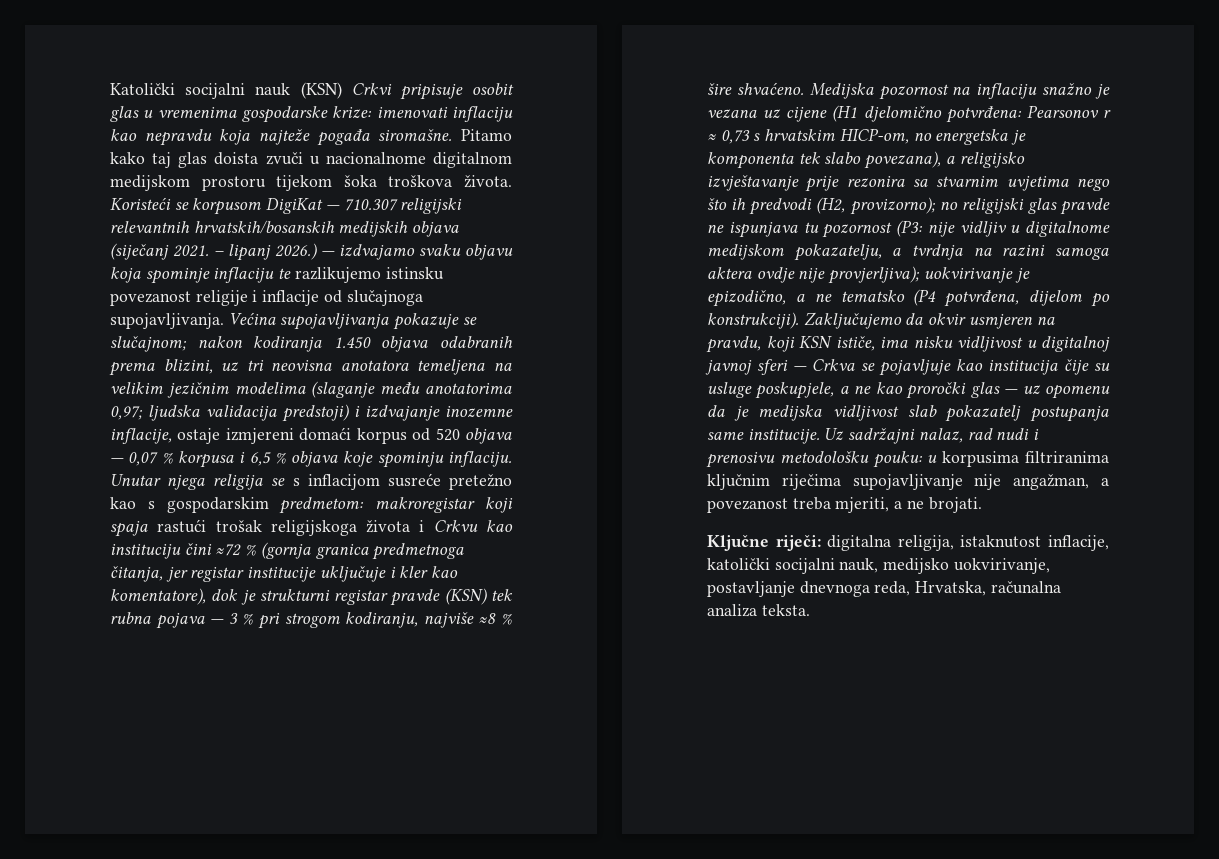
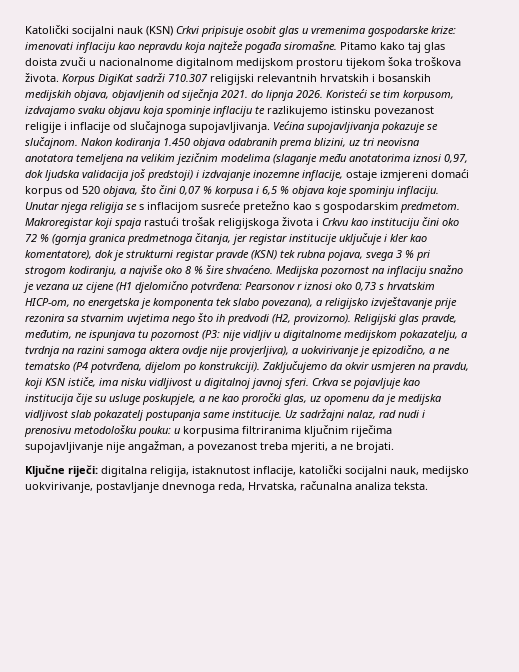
- Koristeći se korpusom DigiKat — 710.307 religijski relevantnih hrvatskih/bosanskih medijskih objava (siječanj 2021. – lipanj 2026.) — izdvajamo svaku objavu koja spominje inflaciju te razlikujemo istinsku povezanost religije i inflacije od slučajnoga supojavljivanja.
+ Korpus DigiKat sadrži 710.307 religijski relevantnih hrvatskih i bosanskih medijskih objava, objavljenih od siječnja 2021. do lipnja 2026. Koristeći se tim korpusom, izdvajamo svaku objavu koja spominje inflaciju te razlikujemo istinsku povezanost religije i inflacije od slučajnoga supojavljivanja.
- Većina supojavljivanja pokazuje se slučajnom; nakon kodiranja 1.450 objava odabranih prema blizini, uz tri neovisna anotatora temeljena na velikim jezičnim modelima (slaganje među anotatorima 0,97; ljudska validacija predstoji) i izdvajanje inozemne inflacije, ostaje izmjereni domaći korpus od 520 objava — 0,07 % korpusa i 6,5 % objava koje spominju inflaciju.
+ Većina supojavljivanja pokazuje se slučajnom. Nakon kodiranja 1.450 objava odabranih prema blizini, uz tri neovisna anotatora temeljena na velikim jezičnim modelima (slaganje među anotatorima iznosi 0,97, dok ljudska validacija još predstoji) i izdvajanje inozemne inflacije, ostaje izmjereni domaći korpus od 520 objava, što čini 0,07 % korpusa i 6,5 % objava koje spominju inflaciju.
- Unutar njega religija se s inflacijom susreće pretežno kao s gospodarskim predmetom: makroregistar koji spaja rastući trošak religijskoga života i Crkvu kao instituciju čini ≈72 % (gornja granica predmetnoga čitanja, jer registar institucije uključuje i kler kao komentatore), dok je strukturni registar pravde (KSN) tek rubna pojava — 3 % pri strogom kodiranju, najviše ≈8 % šire shvaćeno.
+ Unutar njega religija se s inflacijom susreće pretežno kao s gospodarskim predmetom. Makroregistar koji spaja rastući trošak religijskoga života i Crkvu kao instituciju čini oko 72 % (gornja granica predmetnoga čitanja, jer registar institucije uključuje i kler kao komentatore), dok je strukturni registar pravde (KSN) tek rubna pojava, svega 3 % pri strogom kodiranju, a najviše oko 8 % šire shvaćeno.
- Pearsonov r ≈ 0,73 s hrvatskim HICP-om, no energetska je komponenta tek slabo povezana), a religijsko izvještavanje prije rezonira sa stvarnim uvjetima nego što ih predvodi (H2, provizorno); no religijski glas pravde ne ispunjava tu pozornost (P3:
+ Pearsonov r iznosi oko 0,73 s hrvatskim HICP-om, no energetska je komponenta tek slabo povezana), a religijsko izvještavanje prije rezonira sa stvarnim uvjetima nego što ih predvodi (H2, provizorno). Religijski glas pravde, međutim, ne ispunjava tu pozornost (P3:
- nije vidljiv u digitalnome medijskom pokazatelju, a tvrdnja na razini samoga aktera ovdje nije provjerljiva); uokvirivanje je epizodično, a ne tematsko (P4 potvrđena, dijelom po konstrukciji).
+ nije vidljiv u digitalnome medijskom pokazatelju, a tvrdnja na razini samoga aktera ovdje nije provjerljiva), a uokvirivanje je epizodično, a ne tematsko (P4 potvrđena, dijelom po konstrukciji).
- Zaključujemo da okvir usmjeren na pravdu, koji KSN ističe, ima nisku vidljivost u digitalnoj javnoj sferi — Crkva se pojavljuje kao institucija čije su usluge poskupjele, a ne kao proročki glas — uz opomenu da je medijska vidljivost slab pokazatelj postupanja same institucije.
+ Zaključujemo da okvir usmjeren na pravdu, koji KSN ističe, ima nisku vidljivost u digitalnoj javnoj sferi. Crkva se pojavljuje kao institucija čije su usluge poskupjele, a ne kao proročki glas, uz opomenu da je medijska vidljivost slab pokazatelj postupanja same institucije.

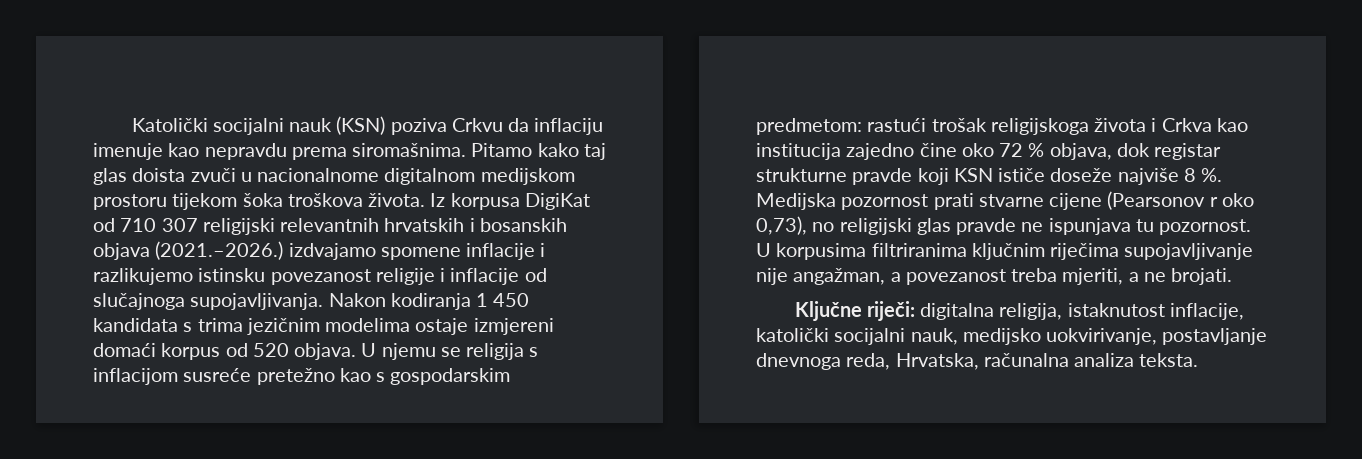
- Katolički socijalni nauk (KSN) Crkvi pripisuje osobit glas u vremenima gospodarske krize: imenovati inflaciju kao nepravdu koja najteže pogađa siromašne.
+ Katolički socijalni nauk (KSN) poziva Crkvu da inflaciju imenuje kao nepravdu prema siromašnima.
- Korpus DigiKat sadrži 710.307 religijski relevantnih hrvatskih i bosanskih medijskih objava, objavljenih od siječnja 2021. do lipnja 2026. Koristeći se tim korpusom, izdvajamo svaku objavu koja spominje inflaciju te razlikujemo istinsku povezanost religije i inflacije od slučajnoga supojavljivanja.
+ Iz korpusa DigiKat od 710 307 religijski relevantnih hrvatskih i bosanskih objava (2021.–2026.) izdvajamo spomene inflacije i razlikujemo istinsku povezanost religije i inflacije od slučajnoga supojavljivanja.
- Većina supojavljivanja pokazuje se slučajnom. Nakon kodiranja 1.450 objava odabranih prema blizini, uz tri neovisna anotatora temeljena na velikim jezičnim modelima (slaganje među anotatorima iznosi 0,97, dok ljudska validacija još predstoji) i izdvajanje inozemne inflacije, ostaje izmjereni domaći korpus od 520 objava, što čini 0,07 % korpusa i 6,5 % objava koje spominju inflaciju. Unutar njega religija se s inflacijom susreće pretežno kao s gospodarskim predmetom. Makroregistar koji spaja rastući trošak religijskoga života i Crkvu kao instituciju čini oko 72 % (gornja granica predmetnoga čitanja, jer registar institucije uključuje i kler kao komentatore), dok je strukturni registar pravde (KSN) tek rubna pojava, svega 3 % pri strogom kodiranju, a najviše oko 8 % šire shvaćeno. Medijska pozornost na inflaciju snažno je vezana uz cijene (H1 djelomično potvrđena: Pearsonov r iznosi oko 0,73 s hrvatskim HICP-om, no energetska je komponenta tek slabo povezana), a religijsko izvještavanje prije rezonira sa stvarnim uvjetima nego što ih predvodi (H2, provizorno). Religijski glas pravde, međutim, ne ispunjava tu pozornost (P3: nije vidljiv u digitalnome medijskom pokazatelju, a tvrdnja na razini samoga aktera ovdje nije provjerljiva), a uokvirivanje je epizodično, a ne tematsko (P4 potvrđena, dijelom po konstrukciji). Zaključujemo da okvir usmjeren na pravdu, koji KSN ističe, ima nisku vidljivost u digitalnoj javnoj sferi. Crkva se pojavljuje kao institucija čije su usluge poskupjele, a ne kao proročki glas, uz opomenu da je medijska vidljivost slab pokazatelj postupanja same institucije. Uz sadržajni nalaz, rad nudi i prenosivu metodološku pouku: u korpusima filtriranima ključnim riječima supojavljivanje nije angažman, a povezanost treba mjeriti, a ne brojati.
+ Nakon kodiranja 1 450 kandidata s trima jezičnim modelima ostaje izmjereni domaći korpus od 520 objava. U njemu se religija s inflacijom susreće pretežno kao s gospodarskim predmetom: rastući trošak religijskoga života i Crkva kao institucija zajedno čine oko 72 % objava, dok registar strukturne pravde koji KSN ističe doseže najviše 8 %. Medijska pozornost prati stvarne cijene (Pearsonov r oko 0,73), no religijski glas pravde ne ispunjava tu pozornost. U korpusima filtriranima ključnim riječima supojavljivanje nije angažman, a povezanost treba mjeriti, a ne brojati.

